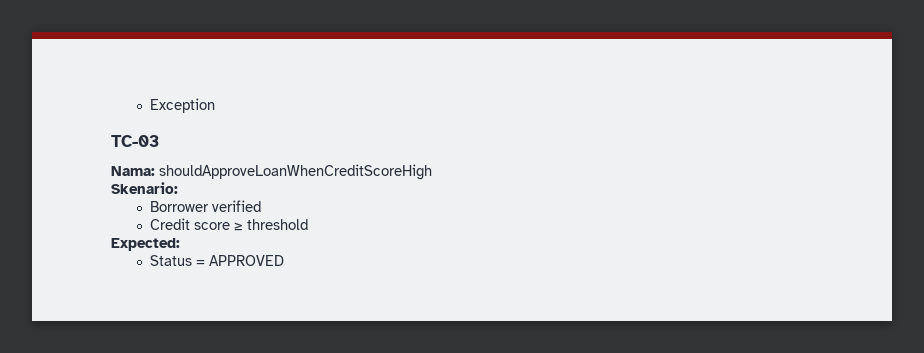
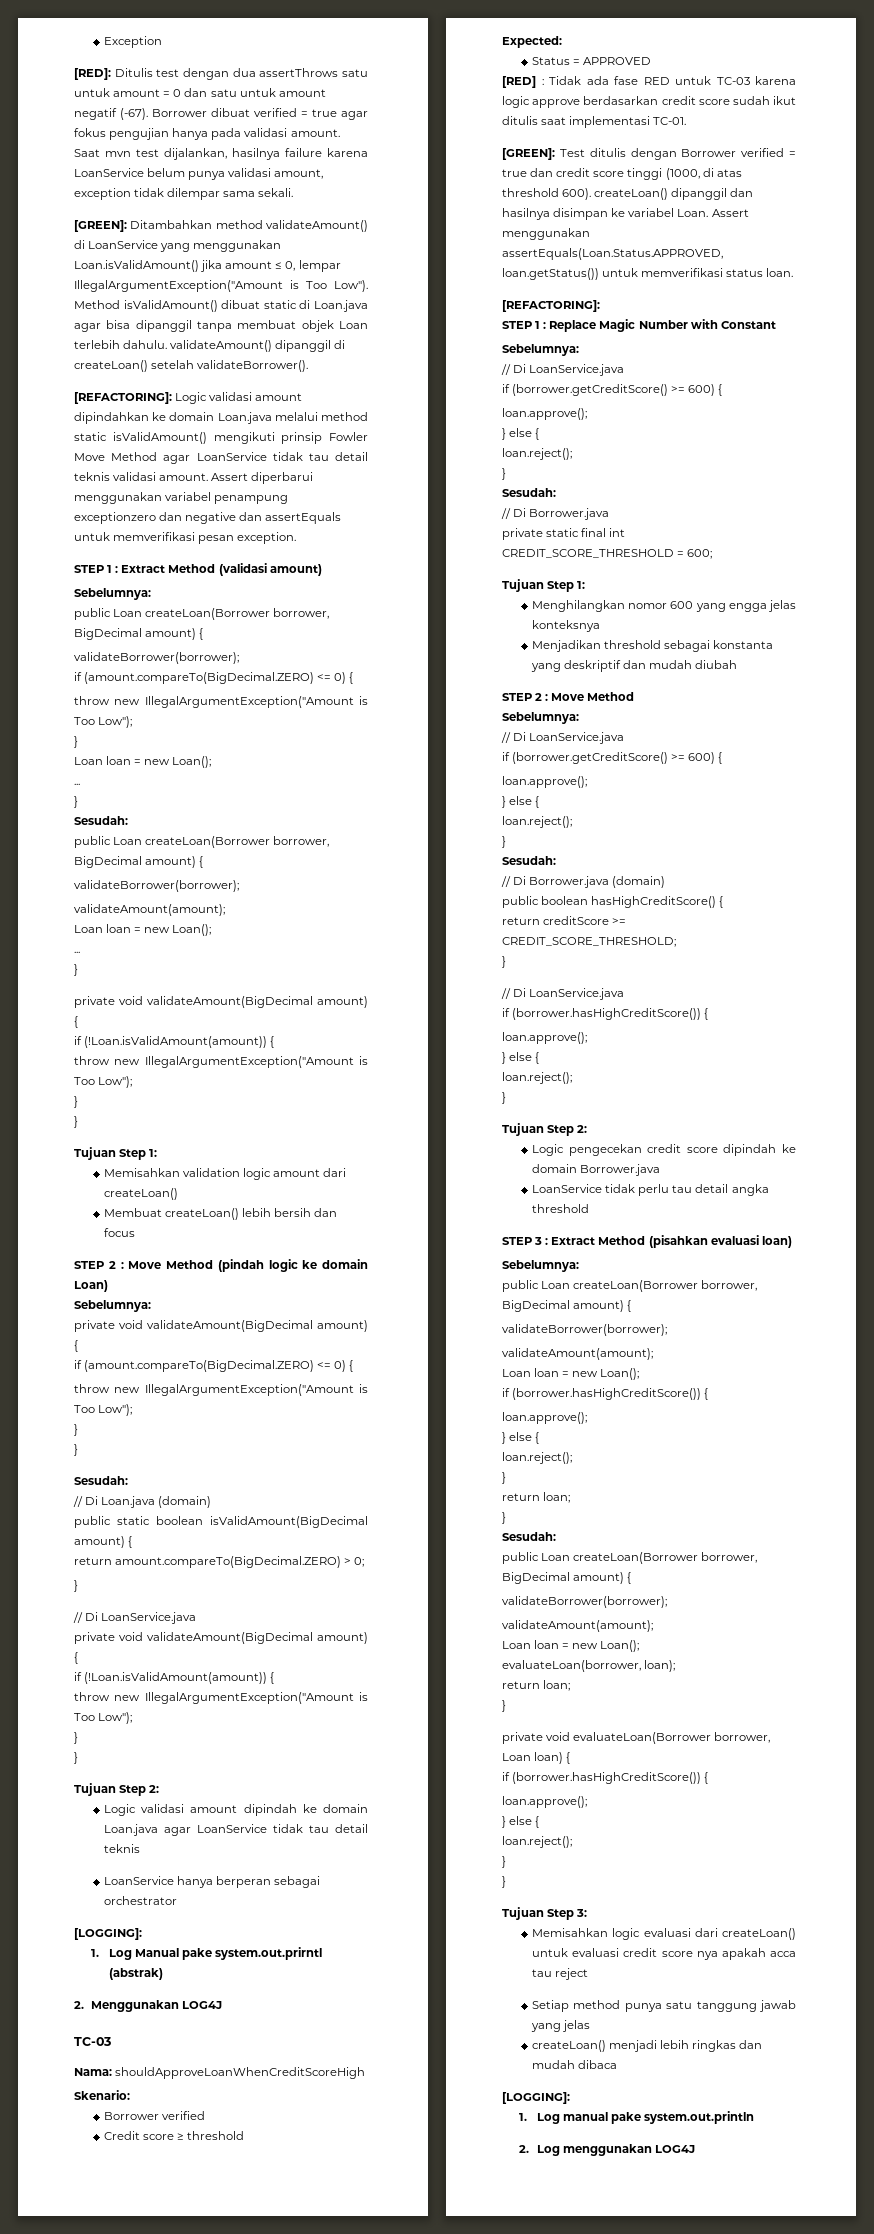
+ [RED]: Ditulis test dengan dua assertThrows satu untuk amount = 0 dan satu untuk amount negatif (-67). Borrower dibuat verified = true agar fokus pengujian hanya pada validasi amount. Saat mvn test dijalankan, hasilnya failure karena LoanService belum punya validasi amount, exception tidak dilempar sama sekali.
+ [GREEN]: Ditambahkan method validateAmount() di LoanService yang menggunakan Loan.isValidAmount() jika amount ≤ 0, lempar IllegalArgumentException("Amount is Too Low"). Method isValidAmount() dibuat static di Loan.java agar bisa dipanggil tanpa membuat objek Loan terlebih dahulu. validateAmount() dipanggil di createLoan() setelah validateBorrower().
+ [REFACTORING]: Logic validasi amount dipindahkan ke domain Loan.java melalui method static isValidAmount() mengikuti prinsip Fowler Move Method agar LoanService tidak tau detail teknis validasi amount. Assert diperbarui menggunakan variabel penampung exceptionzero dan negative dan assertEquals untuk memverifikasi pesan exception.
+ STEP 1 : Extract Method (validasi amount)
+ Sebelumnya:
+ public Loan createLoan(Borrower borrower, BigDecimal amount) {
+ validateBorrower(borrower);
+ if (amount.compareTo(BigDecimal.ZERO) <= 0) {
+ throw new IllegalArgumentException("Amount is Too Low");
+ }
+ Loan loan = new Loan();
+ ...
+ }
+ Sesudah:
+ public Loan createLoan(Borrower borrower, BigDecimal amount) {
+ validateBorrower(borrower);
+ validateAmount(amount);
+ Loan loan = new Loan();
+ ...
+ }
+ private void validateAmount(BigDecimal amount) {
+ if (!Loan.isValidAmount(amount)) {
+ throw new IllegalArgumentException("Amount is Too Low");
+ }
+ }
+ Tujuan Step 1:
+ Memisahkan validation logic amount dari createLoan()
+ Membuat createLoan() lebih bersih dan focus
+ STEP 2 : Move Method (pindah logic ke domain Loan)
+ Sebelumnya:
+ private void validateAmount(BigDecimal amount) {
+ if (amount.compareTo(BigDecimal.ZERO) <= 0) {
+ throw new IllegalArgumentException("Amount is Too Low");
+ }
+ }
+ Sesudah:
+ // Di Loan.java (domain)
+ public static boolean isValidAmount(BigDecimal amount) {
+ return amount.compareTo(BigDecimal.ZERO) > 0;
+ }
+ // Di LoanService.java
+ private void validateAmount(BigDecimal amount) {
+ if (!Loan.isValidAmount(amount)) {
+ throw new IllegalArgumentException("Amount is Too Low");
+ }
+ }
+ Tujuan Step 2:
+ Logic validasi amount dipindah ke domain Loan.java agar LoanService tidak tau detail teknis
+ LoanService hanya berperan sebagai orchestrator
+ [LOGGING]:
+ 1. Log Manual pake system.out.prirntl (abstrak)
+ 2. Menggunakan LOG4J
+ [RED] : Tidak ada fase RED untuk TC-03 karena logic approve berdasarkan credit score sudah ikut ditulis saat implementasi TC-01.
+ [GREEN]: Test ditulis dengan Borrower verified = true dan credit score tinggi (1000, di atas threshold 600). createLoan() dipanggil dan hasilnya disimpan ke variabel Loan. Assert menggunakan assertEquals(Loan.Status.APPROVED, loan.getStatus()) untuk memverifikasi status loan.
+ [REFACTORING]:
+ STEP 1 : Replace Magic Number with Constant
+ Sebelumnya:
+ // Di LoanService.java
+ if (borrower.getCreditScore() >= 600) {
+ loan.approve();
+ } else {
+ loan.reject();
+ }
+ Sesudah:
+ // Di Borrower.java
+ private static final int CREDIT_SCORE_THRESHOLD = 600;
+ Tujuan Step 1:
+ Menghilangkan nomor 600 yang engga jelas konteksnya
+ Menjadikan threshold sebagai konstanta yang deskriptif dan mudah diubah
+ STEP 2 : Move Method
+ Sebelumnya:
+ // Di LoanService.java
+ if (borrower.getCreditScore() >= 600) {
+ loan.approve();
+ } else {
+ loan.reject();
+ }
+ Sesudah:
+ // Di Borrower.java (domain)
+ public boolean hasHighCreditScore() {
+ return creditScore >= CREDIT_SCORE_THRESHOLD;
+ }
+ // Di LoanService.java
+ if (borrower.hasHighCreditScore()) {
+ loan.approve();
+ } else {
+ loan.reject();
+ }
+ Tujuan Step 2:
+ Logic pengecekan credit score dipindah ke domain Borrower.java
+ LoanService tidak perlu tau detail angka threshold
+ STEP 3 : Extract Method (pisahkan evaluasi loan)
+ Sebelumnya:
+ public Loan createLoan(Borrower borrower, BigDecimal amount) {
+ validateBorrower(borrower);
+ validateAmount(amount);
+ Loan loan = new Loan();
+ if (borrower.hasHighCreditScore()) {
+ loan.approve();
+ } else {
+ loan.reject();
+ }
+ return loan;
+ }
+ Sesudah:
+ public Loan createLoan(Borrower borrower, BigDecimal amount) {
+ validateBorrower(borrower);
+ validateAmount(amount);
+ Loan loan = new Loan();
+ evaluateLoan(borrower, loan);
+ return loan;
+ }
+ private void evaluateLoan(Borrower borrower, Loan loan) {
+ if (borrower.hasHighCreditScore()) {
+ loan.approve();
+ } else {
+ loan.reject();
+ }
+ }
+ Tujuan Step 3:
+ Memisahkan logic evaluasi dari createLoan() untuk evaluasi credit score nya apakah acca tau reject
+ Setiap method punya satu tanggung jawab yang jelas
+ createLoan() menjadi lebih ringkas dan mudah dibaca
+ [LOGGING]:
+ 1. Log manual pake system.out.println
+ 2. Log menggunakan LOG4J

